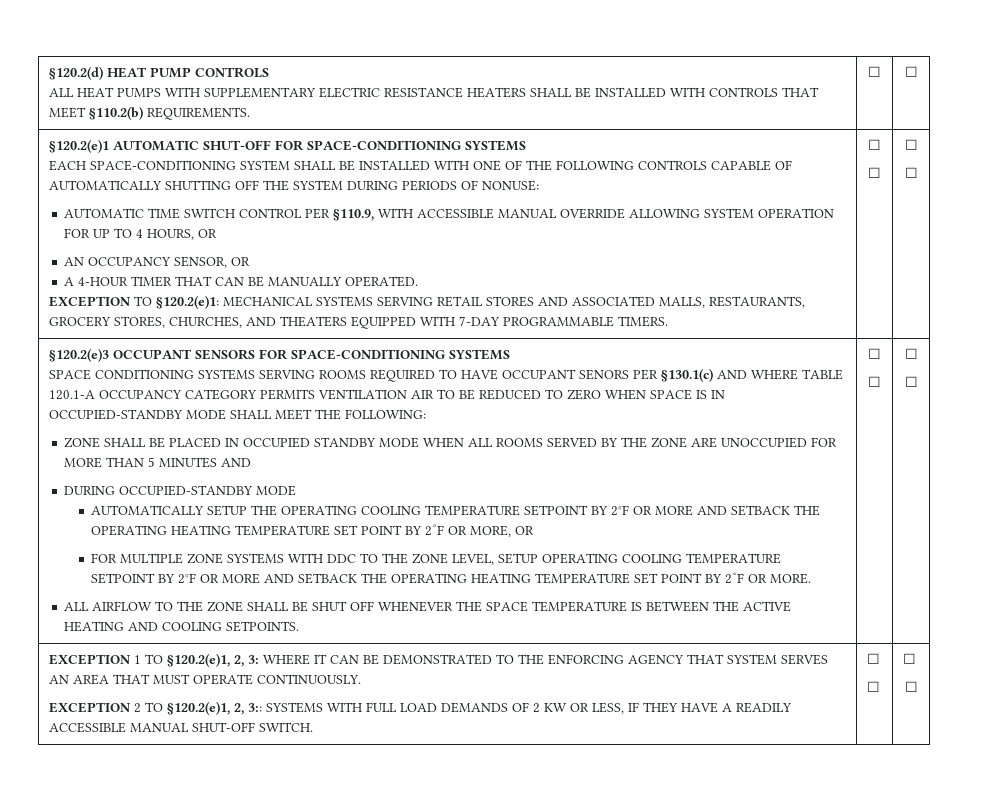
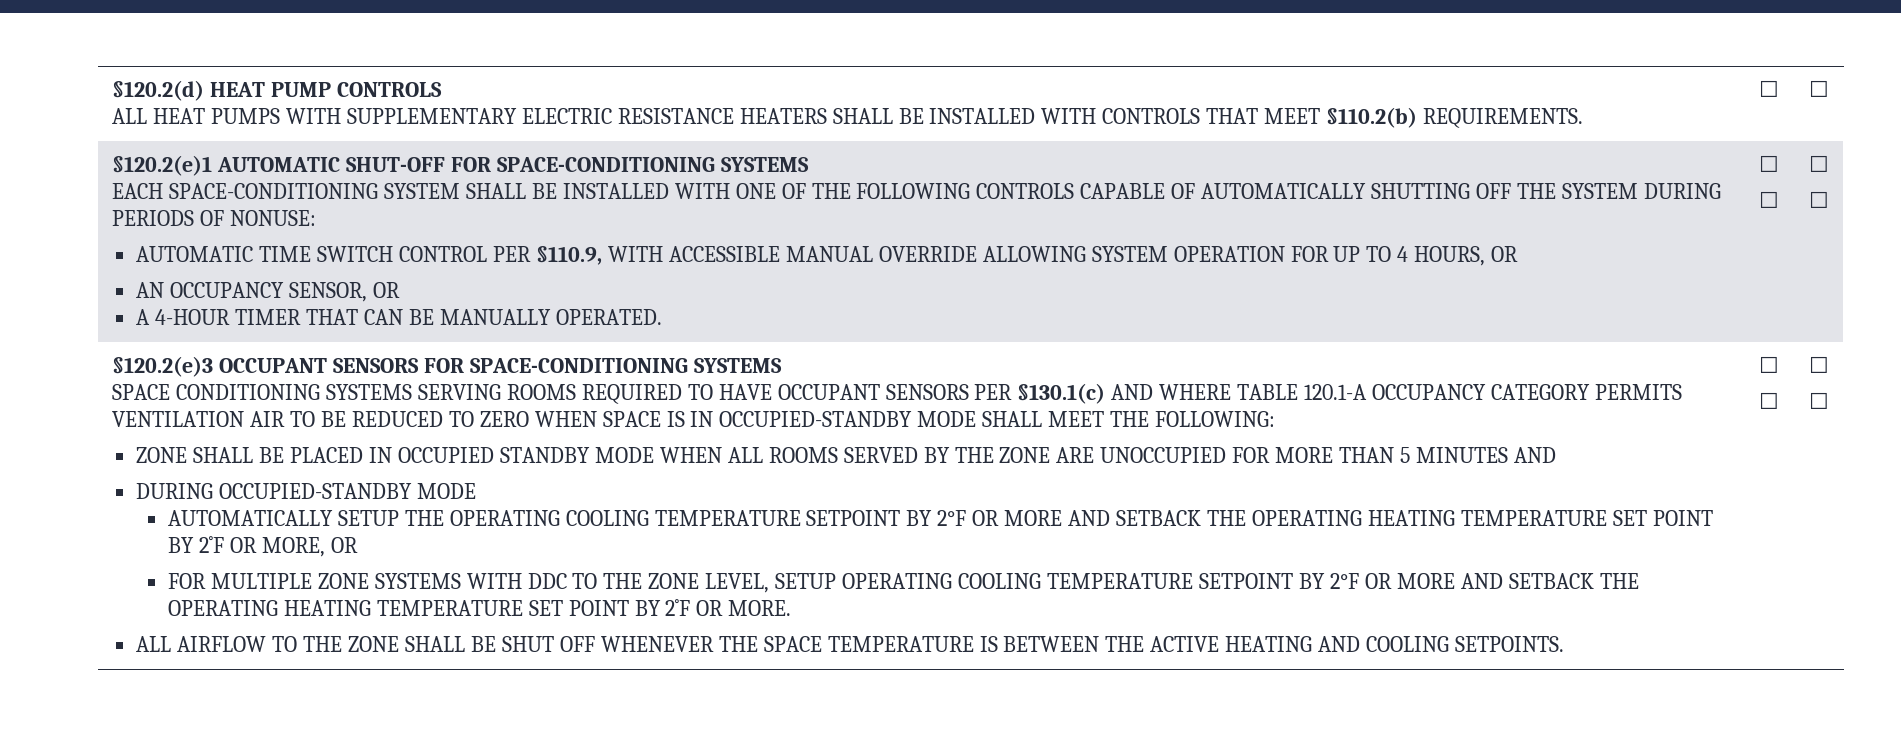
- EXCEPTION TO §120.2(e)1: MECHANICAL SYSTEMS SERVING RETAIL STORES AND ASSOCIATED MALLS, RESTAURANTS, GROCERY STORES, CHURCHES, AND THEATERS EQUIPPED WITH 7-DAY PROGRAMMABLE TIMERS.
- SPACE CONDITIONING SYSTEMS SERVING ROOMS REQUIRED TO HAVE OCCUPANT SENORS PER §130.1(c) AND WHERE TABLE 120.1-A OCCUPANCY CATEGORY PERMITS VENTILATION AIR TO BE REDUCED TO ZERO WHEN SPACE IS IN OCCUPIED-STANDBY MODE SHALL MEET THE FOLLOWING:
+ SPACE CONDITIONING SYSTEMS SERVING ROOMS REQUIRED TO HAVE OCCUPANT SENSORS PER §130.1(c) AND WHERE TABLE 120.1-A OCCUPANCY CATEGORY PERMITS VENTILATION AIR TO BE REDUCED TO ZERO WHEN SPACE IS IN OCCUPIED-STANDBY MODE SHALL MEET THE FOLLOWING:
- EXCEPTION 1 TO §120.2(e)1, 2, 3: WHERE IT CAN BE DEMONSTRATED TO THE ENFORCING AGENCY THAT SYSTEM SERVES AN AREA THAT MUST OPERATE CONTINUOUSLY.
- EXCEPTION 2 TO §120.2(e)1, 2, 3:: SYSTEMS WITH FULL LOAD DEMANDS OF 2 KW OR LESS, IF THEY HAVE A READILY ACCESSIBLE MANUAL SHUT-OFF SWITCH. | ☐
- ☐ | ☐
- ☐

